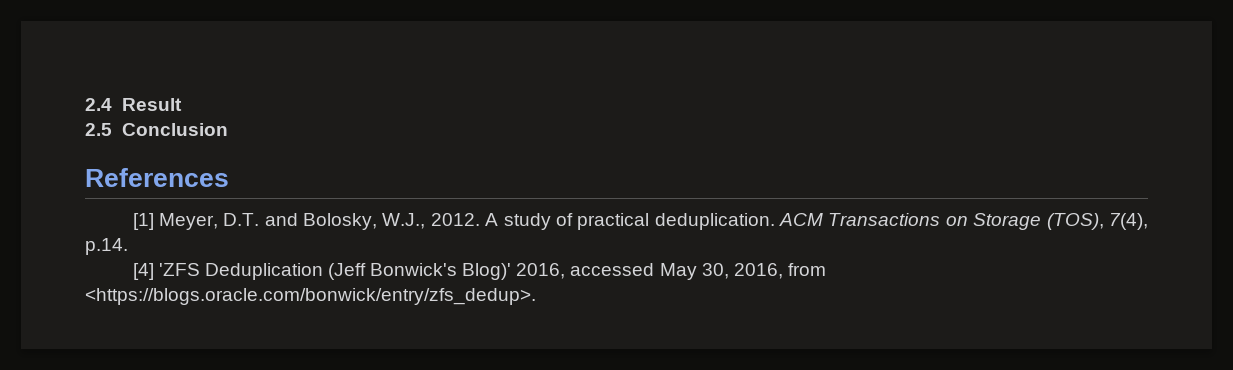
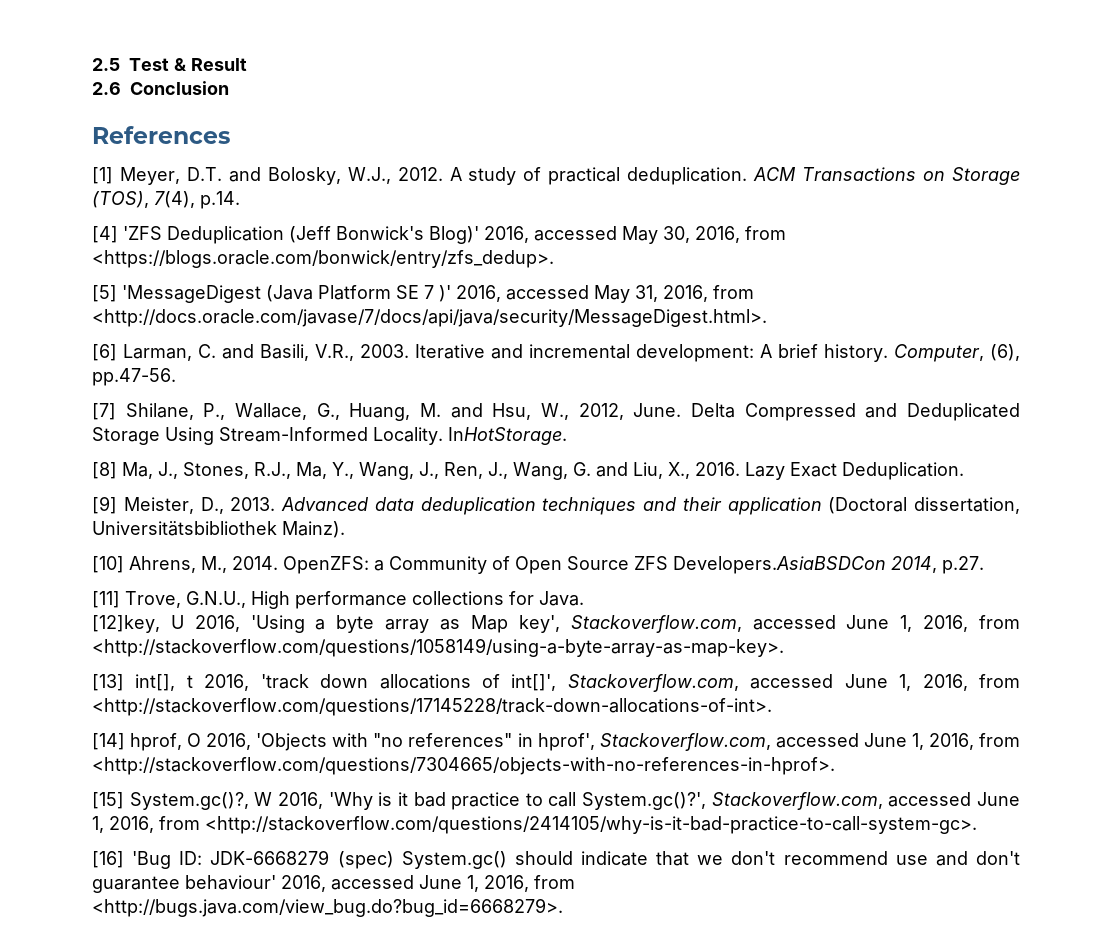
- 2.4 Result
+ 2.5 Test & Result
- 2.5 Conclusion
+ 2.6 Conclusion
+ [5] 'MessageDigest (Java Platform SE 7 )' 2016, accessed May 31, 2016, from <http://docs.oracle.com/javase/7/docs/api/java/security/MessageDigest.html>.
+ [6] Larman, C. and Basili, V.R., 2003. Iterative and incremental development: A brief history. Computer, (6), pp.47-56.
+ [7] Shilane, P., Wallace, G., Huang, M. and Hsu, W., 2012, June. Delta Compressed and Deduplicated Storage Using Stream-Informed Locality. InHotStorage.
+ [8] Ma, J., Stones, R.J., Ma, Y., Wang, J., Ren, J., Wang, G. and Liu, X., 2016. Lazy Exact Deduplication.
+ [9] Meister, D., 2013. Advanced data deduplication techniques and their application (Doctoral dissertation, Universitätsbibliothek Mainz).
+ [10] Ahrens, M., 2014. OpenZFS: a Community of Open Source ZFS Developers.AsiaBSDCon 2014, p.27.
+ [11] Trove, G.N.U., High performance collections for Java.
+ [12]key, U 2016, 'Using a byte array as Map key', Stackoverflow.com, accessed June 1, 2016, from <http://stackoverflow.com/questions/1058149/using-a-byte-array-as-map-key>.
+ [13] int[], t 2016, 'track down allocations of int[]', Stackoverflow.com, accessed June 1, 2016, from <http://stackoverflow.com/questions/17145228/track-down-allocations-of-int>.
+ [14] hprof, O 2016, 'Objects with "no references" in hprof', Stackoverflow.com, accessed June 1, 2016, from <http://stackoverflow.com/questions/7304665/objects-with-no-references-in-hprof>.
+ [15] System.gc()?, W 2016, 'Why is it bad practice to call System.gc()?', Stackoverflow.com, accessed June 1, 2016, from <http://stackoverflow.com/questions/2414105/why-is-it-bad-practice-to-call-system-gc>.
+ [16] 'Bug ID: JDK-6668279 (spec) System.gc() should indicate that we don't recommend use and don't guarantee behaviour' 2016, accessed June 1, 2016, from <http://bugs.java.com/view_bug.do?bug_id=6668279>.

